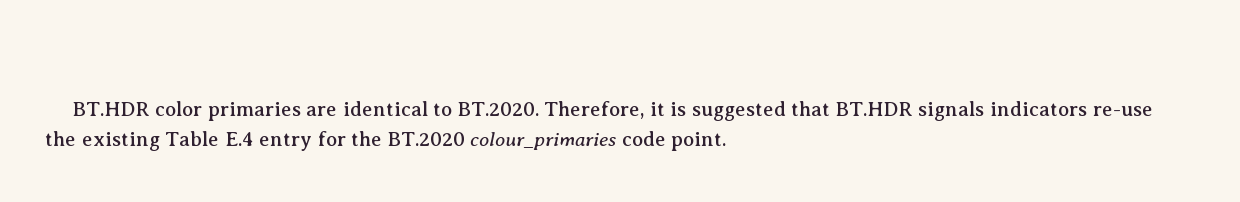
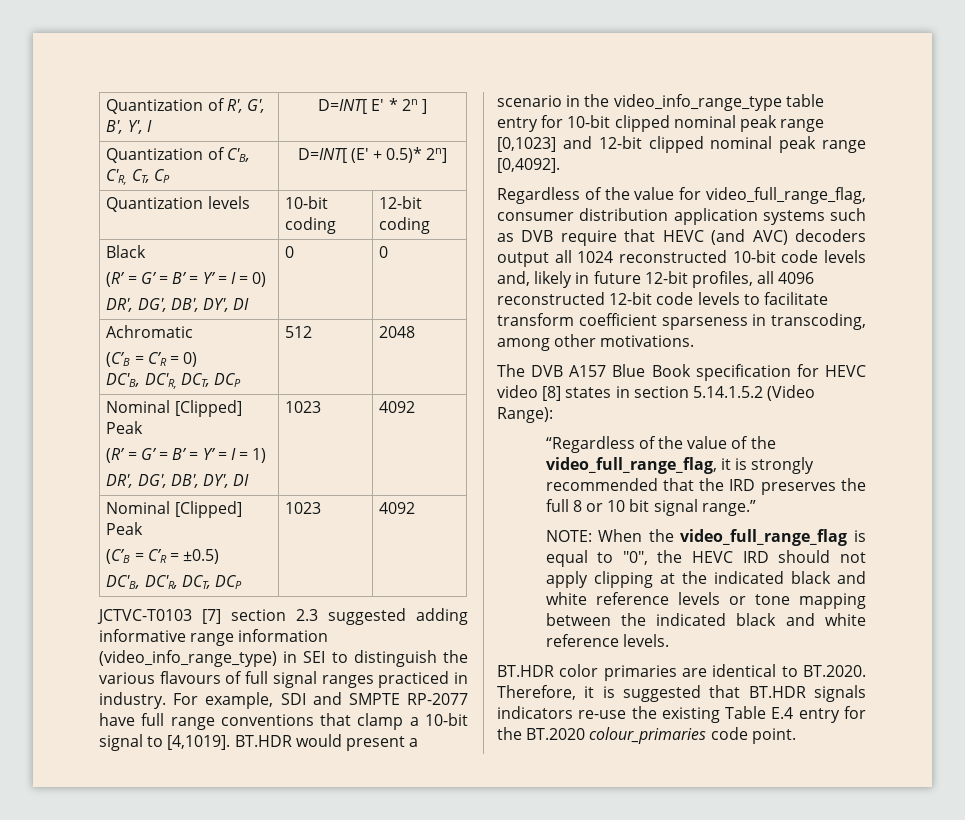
+ Quantization of R', G', B', Y', I | D=INT[ E′ * 2n ]
+ Quantization of C'B, C'R, CT, CP | D=INT[ (E′ + 0.5)* 2n]
+ Quantization levels | 10-bit coding | 12-bit coding
+ Black
+ (R’ = G’ = B’ = Y’ = I = 0)
+ DR', DG', DB', DY', DI | 0 | 0
+ Achromatic
+ (C’B = C’R = 0)
+ DC'B, DC'R, DCT, DCP | 512 | 2048
+ Nominal [Clipped] Peak
+ (R’ = G’ = B’ = Y’ = I = 1)
+ DR', DG', DB', DY', DI | 1023 | 4092
+ Nominal [Clipped] Peak
+ (C’B = C’R = ±0.5)
+ DC'B, DC'R, DCT, DCP | 1023 | 4092
+ JCTVC-T0103 [7] section 2.3 suggested adding informative range information (video_info_range_type) in SEI to distinguish the various flavours of full signal ranges practiced in industry. For example, SDI and SMPTE RP-2077 have full range conventions that clamp a 10-bit signal to [4,1019]. BT.HDR would present a scenario in the video_info_range_type table entry for 10-bit clipped nominal peak range [0,1023] and 12-bit clipped nominal peak range [0,4092].
+ Regardless of the value for video_full_range_flag, consumer distribution application systems such as DVB require that HEVC (and AVC) decoders output all 1024 reconstructed 10-bit code levels and, likely in future 12-bit profiles, all 4096 reconstructed 12-bit code levels to facilitate transform coefficient sparseness in transcoding, among other motivations.
+ The DVB A157 Blue Book specification for HEVC video [8] states in section 5.14.1.5.2 (Video Range):
+ “Regardless of the value of the video_full_range_flag, it is strongly recommended that the IRD preserves the full 8 or 10 bit signal range.”
+ NOTE: When the video_full_range_flag is equal to "0", the HEVC IRD should not apply clipping at the indicated black and white reference levels or tone mapping between the indicated black and white reference levels.

